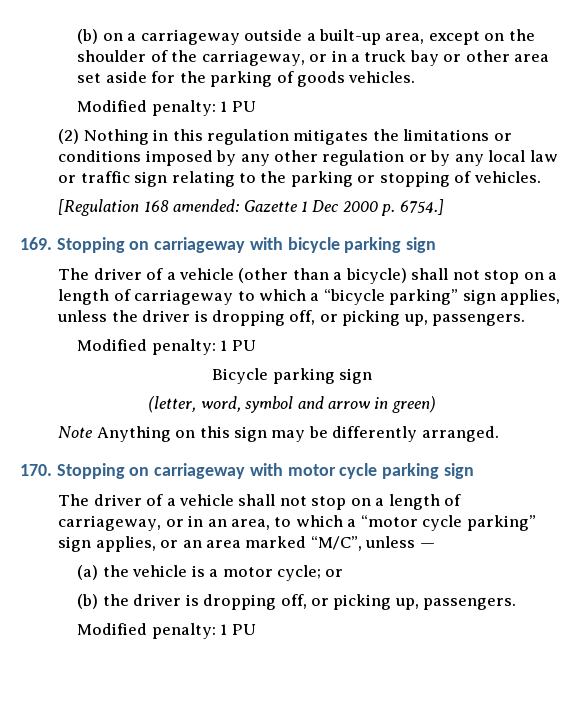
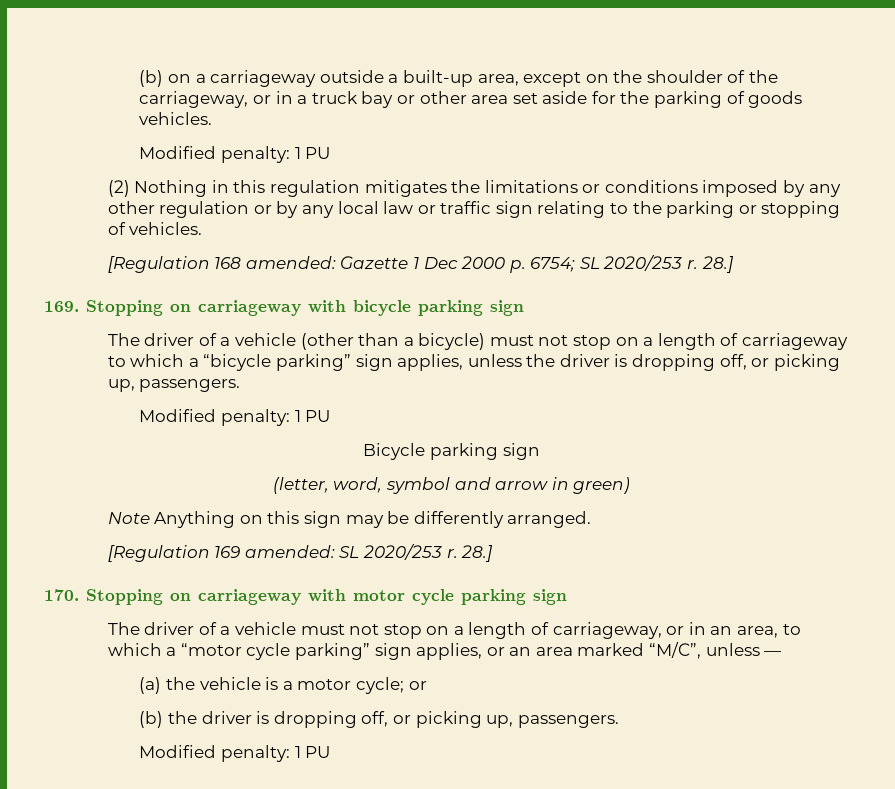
- [Regulation 168 amended: Gazette 1 Dec 2000 p. 6754.]
+ [Regulation 168 amended: Gazette 1 Dec 2000 p. 6754; SL 2020/253 r. 28.]
- The driver of a vehicle (other than a bicycle) shall not stop on a length of carriageway to which a “bicycle parking” sign applies, unless the driver is dropping off, or picking up, passengers.
+ The driver of a vehicle (other than a bicycle) must not stop on a length of carriageway to which a “bicycle parking” sign applies, unless the driver is dropping off, or picking up, passengers.
+ [Regulation 169 amended: SL 2020/253 r. 28.]
- The driver of a vehicle shall not stop on a length of carriageway, or in an area, to which a “motor cycle parking” sign applies, or an area marked “M/C”, unless —
+ The driver of a vehicle must not stop on a length of carriageway, or in an area, to which a “motor cycle parking” sign applies, or an area marked “M/C”, unless —

